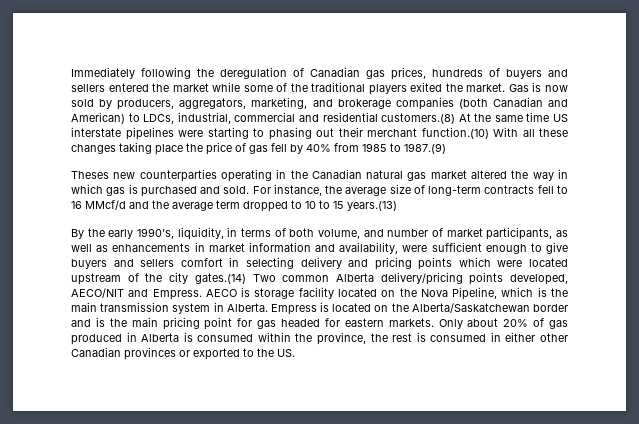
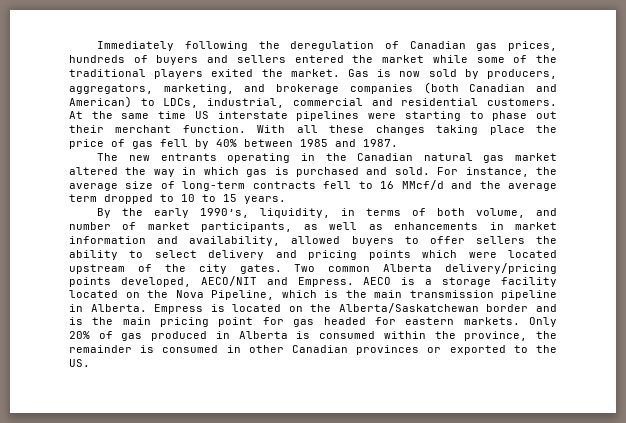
- Gas is now sold by producers, aggregators, marketing, and brokerage companies (both Canadian and American) to LDCs, industrial, commercial and residential customers.(8) At the same time US interstate pipelines were starting to phasing out their merchant function.(10) With all these changes taking place the price of gas fell by 40% from 1985 to 1987.(9)
- Theses new counterparties operating in the Canadian natural gas market altered the way in which gas is purchased and sold.
+ Gas is now sold by producers, aggregators, marketing, and brokerage companies (both Canadian and American) to LDCs, industrial, commercial and residential customers. At the same time US interstate pipelines were starting to phase out their merchant function. With all these changes taking place the price of gas fell by 40% between 1985 and 1987.
+ The new entrants operating in the Canadian natural gas market altered the way in which gas is purchased and sold.
- For instance, the average size of long-term contracts fell to 16 MMcf/d and the average term dropped to 10 to 15 years.(13)
+ For instance, the average size of long-term contracts fell to 16 MMcf/d and the average term dropped to 10 to 15 years.
- By the early 1990’s, liquidity, in terms of both volume, and number of market participants, as well as enhancements in market information and availability, were sufficient enough to give buyers and sellers comfort in selecting delivery and pricing points which were located upstream of the city gates.(14) Two common Alberta delivery/pricing points developed, AECO/NIT and Empress.
+ By the early 1990’s, liquidity, in terms of both volume, and number of market participants, as well as enhancements in market information and availability, allowed buyers to offer sellers the ability to select delivery and pricing points which were located upstream of the city gates. Two common Alberta delivery/pricing points developed, AECO/NIT and Empress.
- AECO is storage facility located on the Nova Pipeline, which is the main transmission system in Alberta.
+ AECO is a storage facility located on the Nova Pipeline, which is the main transmission pipeline in Alberta.
- Only about 20% of gas produced in Alberta is consumed within the province, the rest is consumed in either other Canadian provinces or exported to the US.
+ Only 20% of gas produced in Alberta is consumed within the province, the remainder is consumed in other Canadian provinces or exported to the US.

